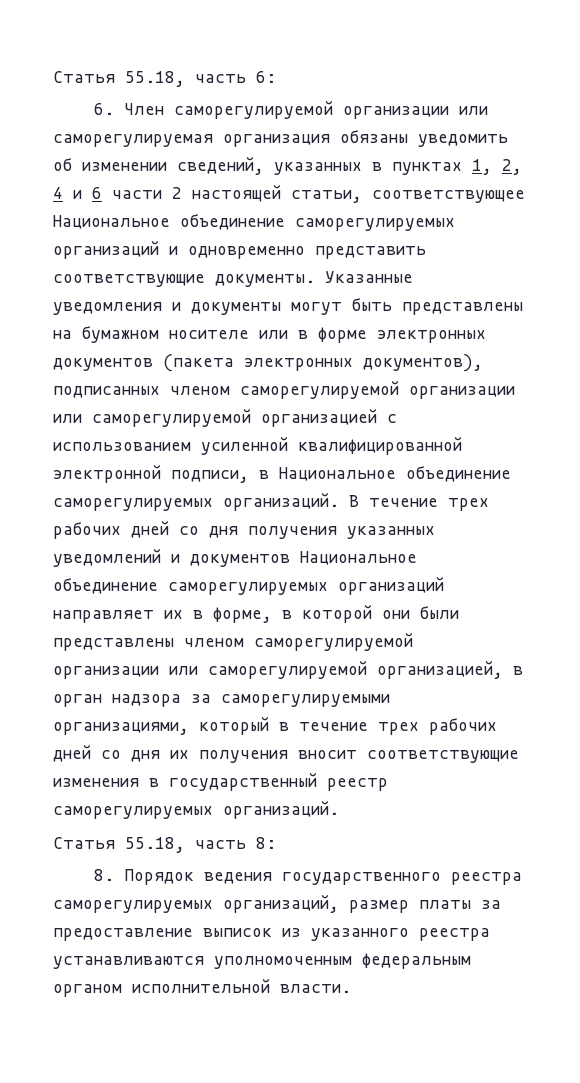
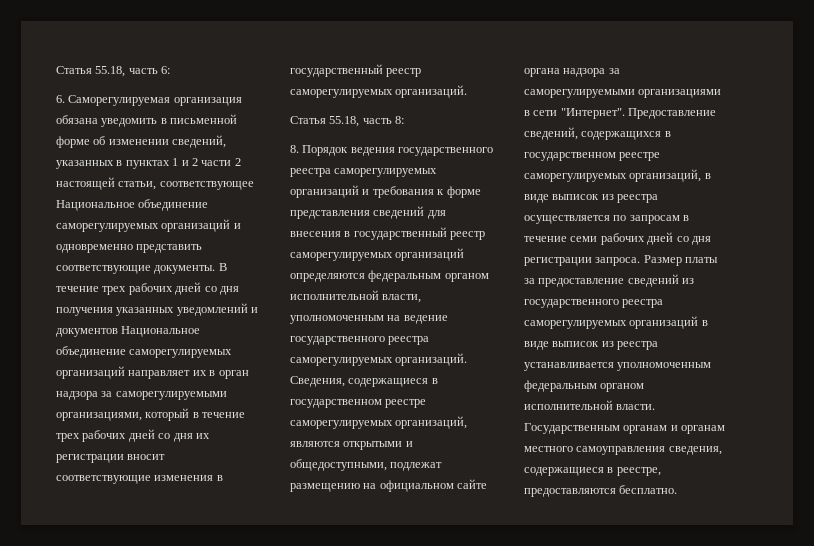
- 6. Член саморегулируемой организации или саморегулируемая организация обязаны уведомить об изменении сведений, указанных в пунктах 1, 2, 4 и 6 части 2 настоящей статьи, соответствующее Национальное объединение саморегулируемых организаций и одновременно представить соответствующие документы.
+ 6. Саморегулируемая организация обязана уведомить в письменной форме об изменении сведений, указанных в пунктах 1 и 2 части 2 настоящей статьи, соответствующее Национальное объединение саморегулируемых организаций и одновременно представить соответствующие документы.
- Указанные уведомления и документы могут быть представлены на бумажном носителе или в форме электронных документов (пакета электронных документов), подписанных членом саморегулируемой организации или саморегулируемой организацией с использованием усиленной квалифицированной электронной подписи, в Национальное объединение саморегулируемых организаций.
- В течение трех рабочих дней со дня получения указанных уведомлений и документов Национальное объединение саморегулируемых организаций направляет их в форме, в которой они были представлены членом саморегулируемой организации или саморегулируемой организацией, в орган надзора за саморегулируемыми организациями, который в течение трех рабочих дней со дня их получения вносит соответствующие изменения в государственный реестр саморегулируемых организаций.
+ В течение трех рабочих дней со дня получения указанных уведомлений и документов Национальное объединение саморегулируемых организаций направляет их в орган надзора за саморегулируемыми организациями, который в течение трех рабочих дней со дня их регистрации вносит соответствующие изменения в государственный реестр саморегулируемых организаций.
- 8. Порядок ведения государственного реестра саморегулируемых организаций, размер платы за предоставление выписок из указанного реестра устанавливаются уполномоченным федеральным органом исполнительной власти.
+ 8. Порядок ведения государственного реестра саморегулируемых организаций и требования к форме представления сведений для внесения в государственный реестр саморегулируемых организаций определяются федеральным органом исполнительной власти, уполномоченным на ведение государственного реестра саморегулируемых организаций. Сведения, содержащиеся в государственном реестре саморегулируемых организаций, являются открытыми и общедоступными, подлежат размещению на официальном сайте органа надзора за саморегулируемыми организациями в сети "Интернет". Предоставление сведений, содержащихся в государственном реестре саморегулируемых организаций, в виде выписок из реестра осуществляется по запросам в течение семи рабочих дней со дня регистрации запроса. Размер платы за предоставление сведений из государственного реестра саморегулируемых организаций в виде выписок из реестра устанавливается уполномоченным федеральным органом исполнительной власти.
+ Государственным органам и органам местного самоуправления сведения, содержащиеся в реестре, предоставляются бесплатно.

